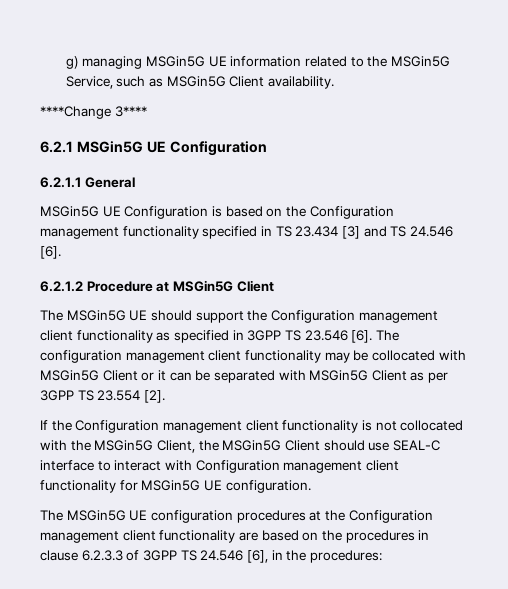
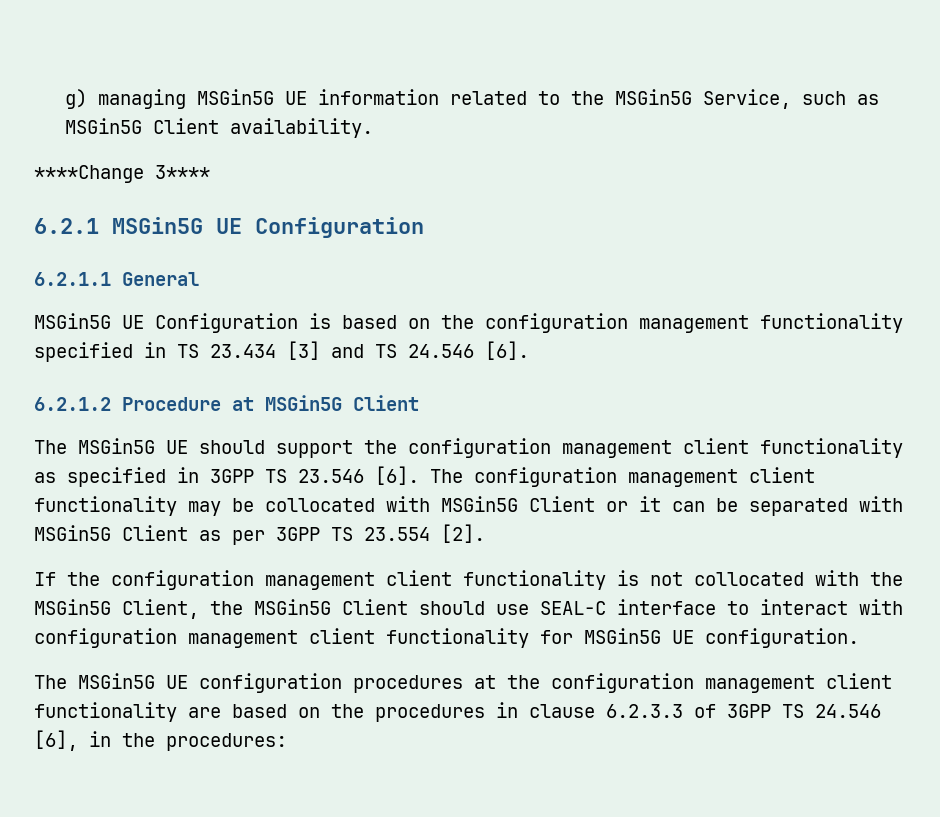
- MSGin5G UE Configuration is based on the Configuration management functionality specified in TS 23.434 [3] and TS 24.546 [6].
+ MSGin5G UE Configuration is based on the configuration management functionality specified in TS 23.434 [3] and TS 24.546 [6].
- The MSGin5G UE should support the Configuration management client functionality as specified in 3GPP TS 23.546 [6].
+ The MSGin5G UE should support the configuration management client functionality as specified in 3GPP TS 23.546 [6].
- If the Configuration management client functionality is not collocated with the MSGin5G Client, the MSGin5G Client should use SEAL-C interface to interact with Configuration management client functionality for MSGin5G UE configuration.
+ If the configuration management client functionality is not collocated with the MSGin5G Client, the MSGin5G Client should use SEAL-C interface to interact with configuration management client functionality for MSGin5G UE configuration.
- The MSGin5G UE configuration procedures at the Configuration management client functionality are based on the procedures in clause 6.2.3.3 of 3GPP TS 24.546 [6], in the procedures:
+ The MSGin5G UE configuration procedures at the configuration management client functionality are based on the procedures in clause 6.2.3.3 of 3GPP TS 24.546 [6], in the procedures:

